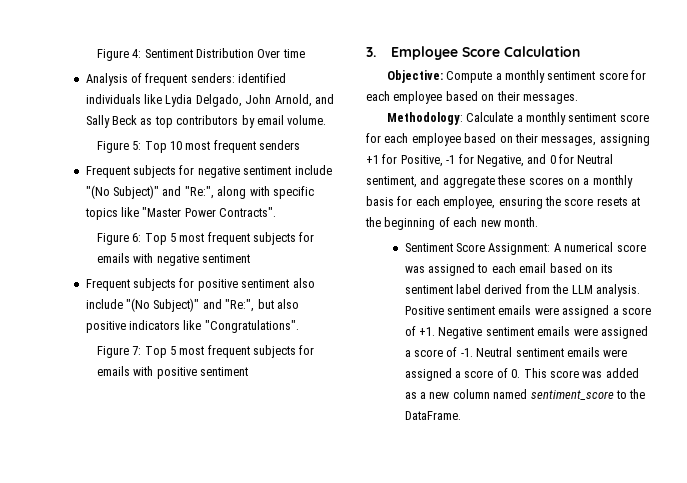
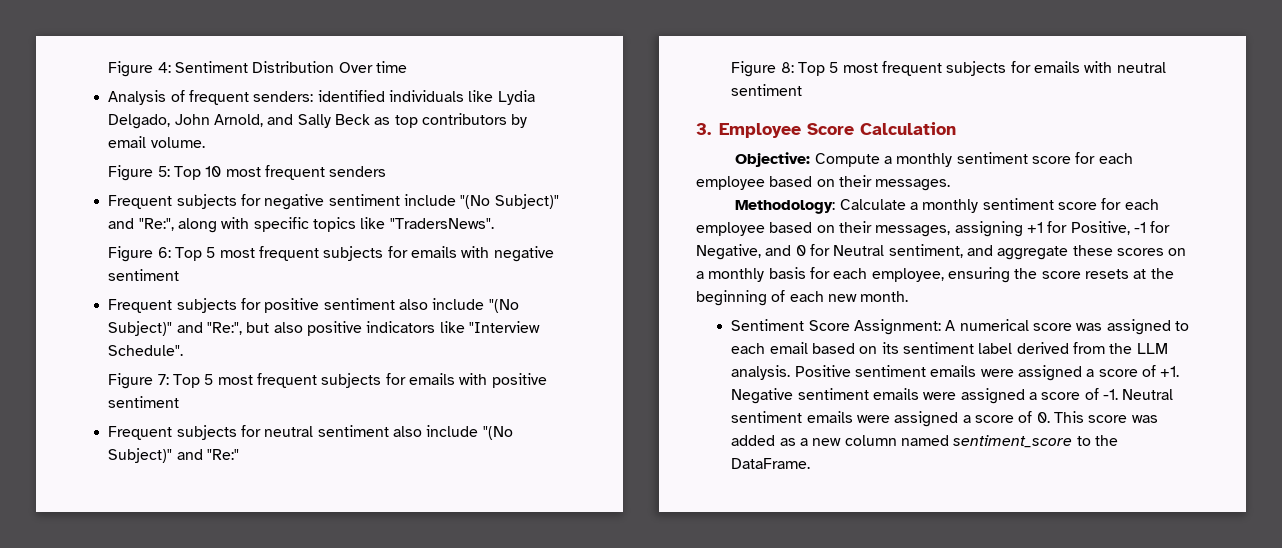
- Frequent subjects for negative sentiment include "(No Subject)" and "Re:", along with specific topics like "Master Power Contracts".
+ Frequent subjects for negative sentiment include "(No Subject)" and "Re:", along with specific topics like "TradersNews".
- Frequent subjects for positive sentiment also include "(No Subject)" and "Re:", but also positive indicators like "Congratulations".
+ Frequent subjects for positive sentiment also include "(No Subject)" and "Re:", but also positive indicators like "Interview Schedule".
+ Frequent subjects for neutral sentiment also include "(No Subject)" and "Re:"
+ Figure 8: Top 5 most frequent subjects for emails with neutral sentiment

